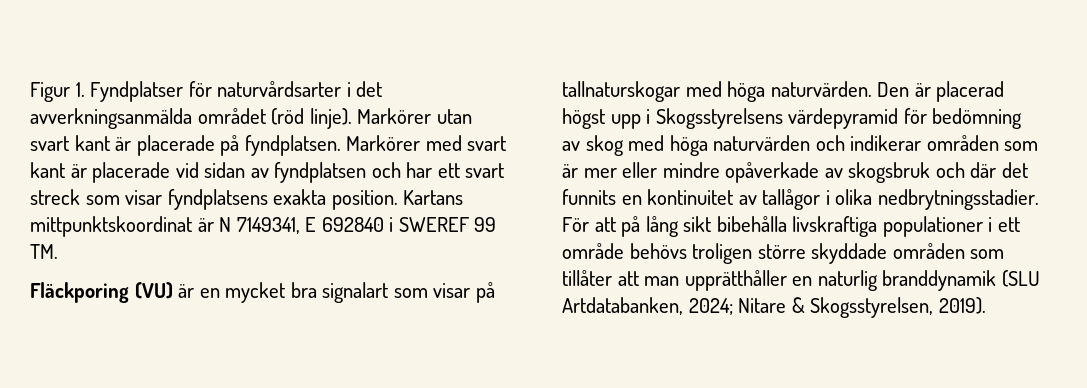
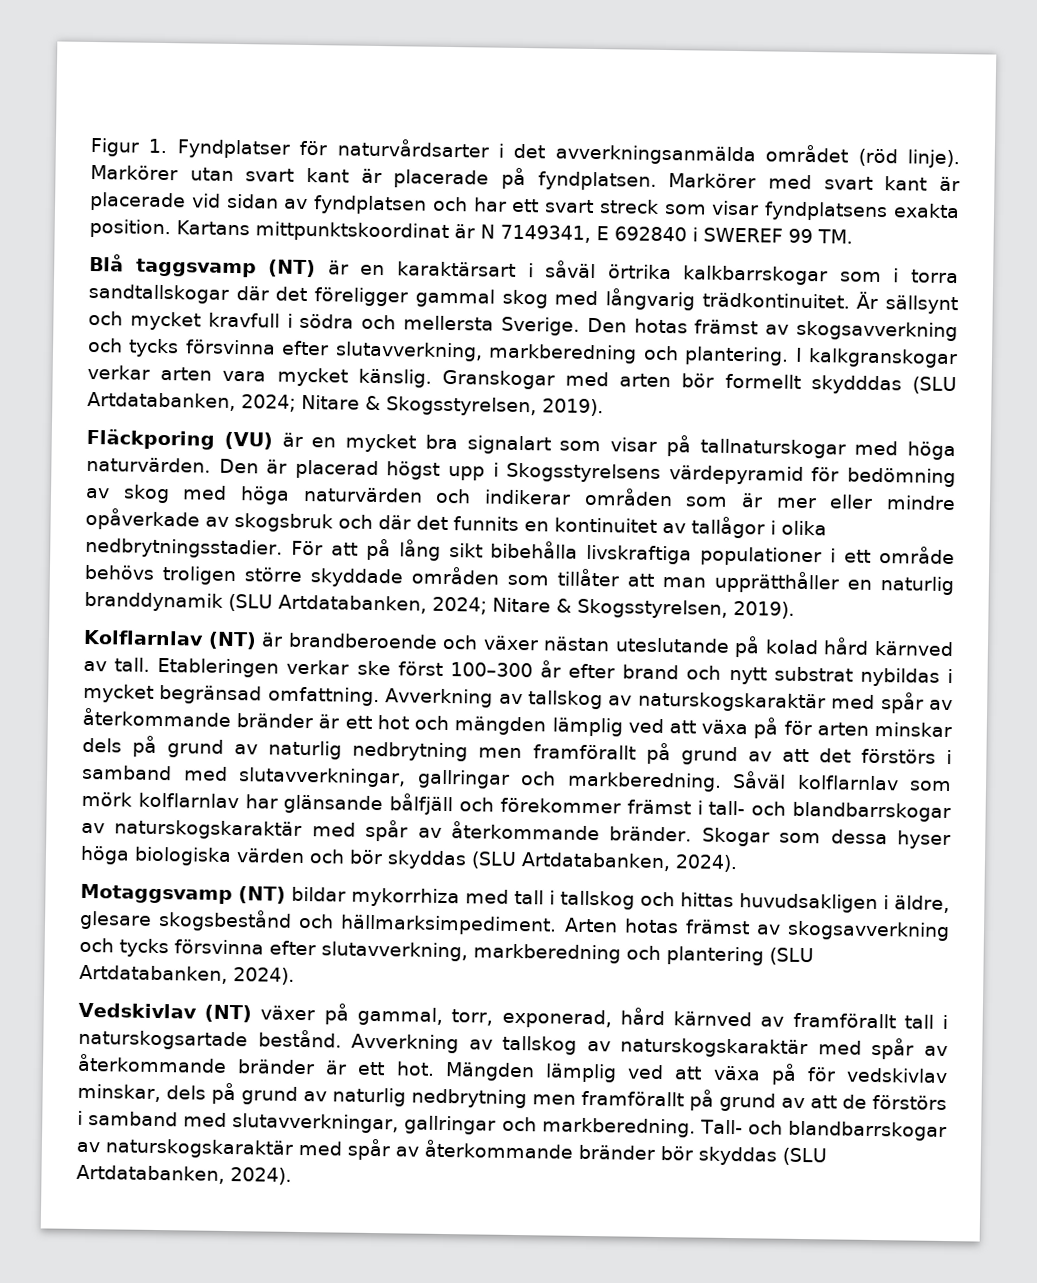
+ Blå taggsvamp (NT) är en karaktärsart i såväl örtrika kalkbarrskogar som i torra sandtallskogar där det föreligger gammal skog med långvarig trädkontinuitet. Är sällsynt och mycket kravfull i södra och mellersta Sverige. Den hotas främst av skogsavverkning och tycks försvinna efter slutavverkning, markberedning och plantering. I kalkgranskogar verkar arten vara mycket känslig. Granskogar med arten bör formellt skydddas (SLU Artdatabanken, 2024; Nitare & Skogsstyrelsen, 2019).
+ Kolflarnlav (NT) är brandberoende och växer nästan uteslutande på kolad hård kärnved av tall. Etableringen verkar ske först 100–300 år efter brand och nytt substrat nybildas i mycket begränsad omfattning. Avverkning av tallskog av naturskogskaraktär med spår av återkommande bränder är ett hot och mängden lämplig ved att växa på för arten minskar dels på grund av naturlig nedbrytning men framförallt på grund av att det förstörs i samband med slutavverkningar, gallringar och markberedning. Såväl kolflarnlav som mörk kolflarnlav har glänsande bålfjäll och förekommer främst i tall- och blandbarrskogar av naturskogskaraktär med spår av återkommande bränder. Skogar som dessa hyser höga biologiska värden och bör skyddas (SLU Artdatabanken, 2024).
+ Motaggsvamp (NT) bildar mykorrhiza med tall i tallskog och hittas huvudsakligen i äldre, glesare skogsbestånd och hällmarksimpediment. Arten hotas främst av skogsavverkning och tycks försvinna efter slutavverkning, markberedning och plantering (SLU Artdatabanken, 2024).
+ Vedskivlav (NT) växer på gammal, torr, exponerad, hård kärnved av framförallt tall i naturskogsartade bestånd. Avverkning av tallskog av naturskogskaraktär med spår av återkommande bränder är ett hot. Mängden lämplig ved att växa på för vedskivlav minskar, dels på grund av naturlig nedbrytning men framförallt på grund av att de förstörs i samband med slutavverkningar, gallringar och markberedning. Tall- och blandbarrskogar av naturskogskaraktär med spår av återkommande bränder bör skyddas (SLU Artdatabanken, 2024).

